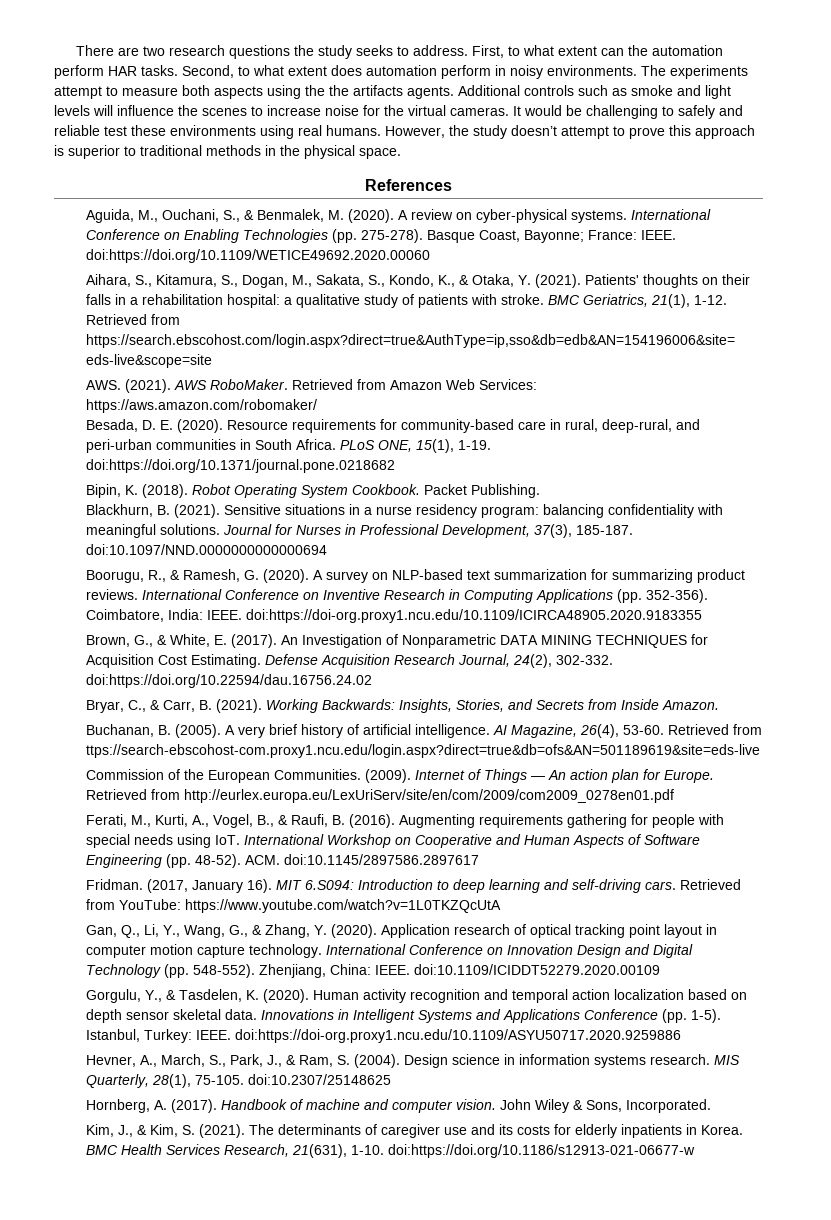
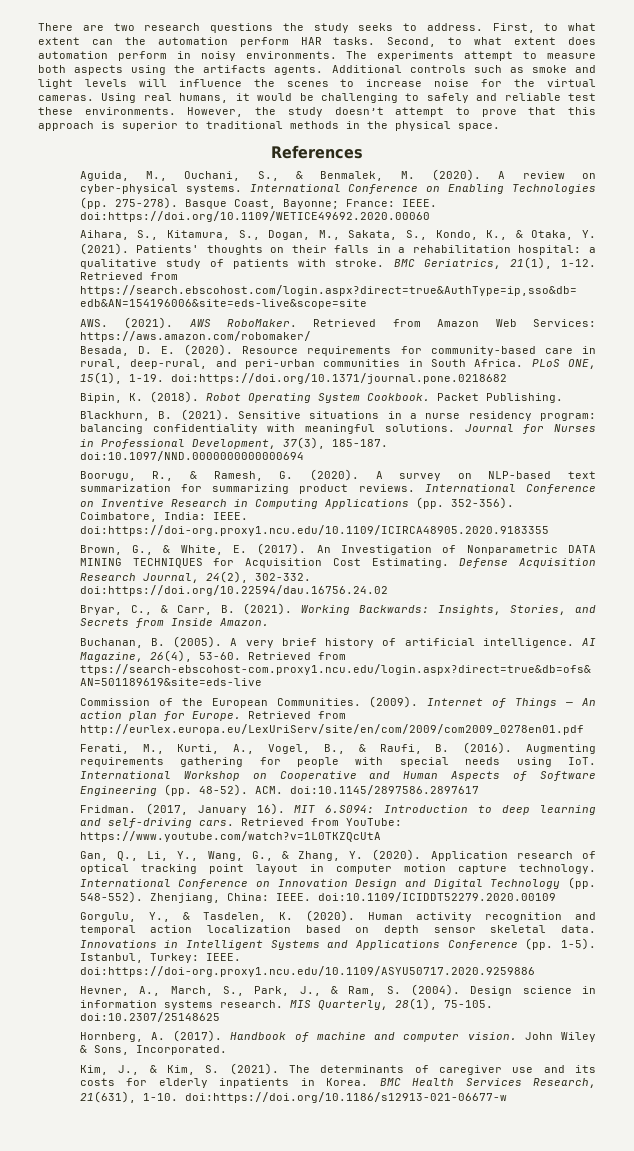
- The experiments attempt to measure both aspects using the the artifacts agents.
+ The experiments attempt to measure both aspects using the artifacts agents.
- It would be challenging to safely and reliable test these environments using real humans.
+ Using real humans, it would be challenging to safely and reliable test these environments.
- However, the study doesn’t attempt to prove this approach is superior to traditional methods in the physical space.
+ However, the study doesn’t attempt to prove that this approach is superior to traditional methods in the physical space.

